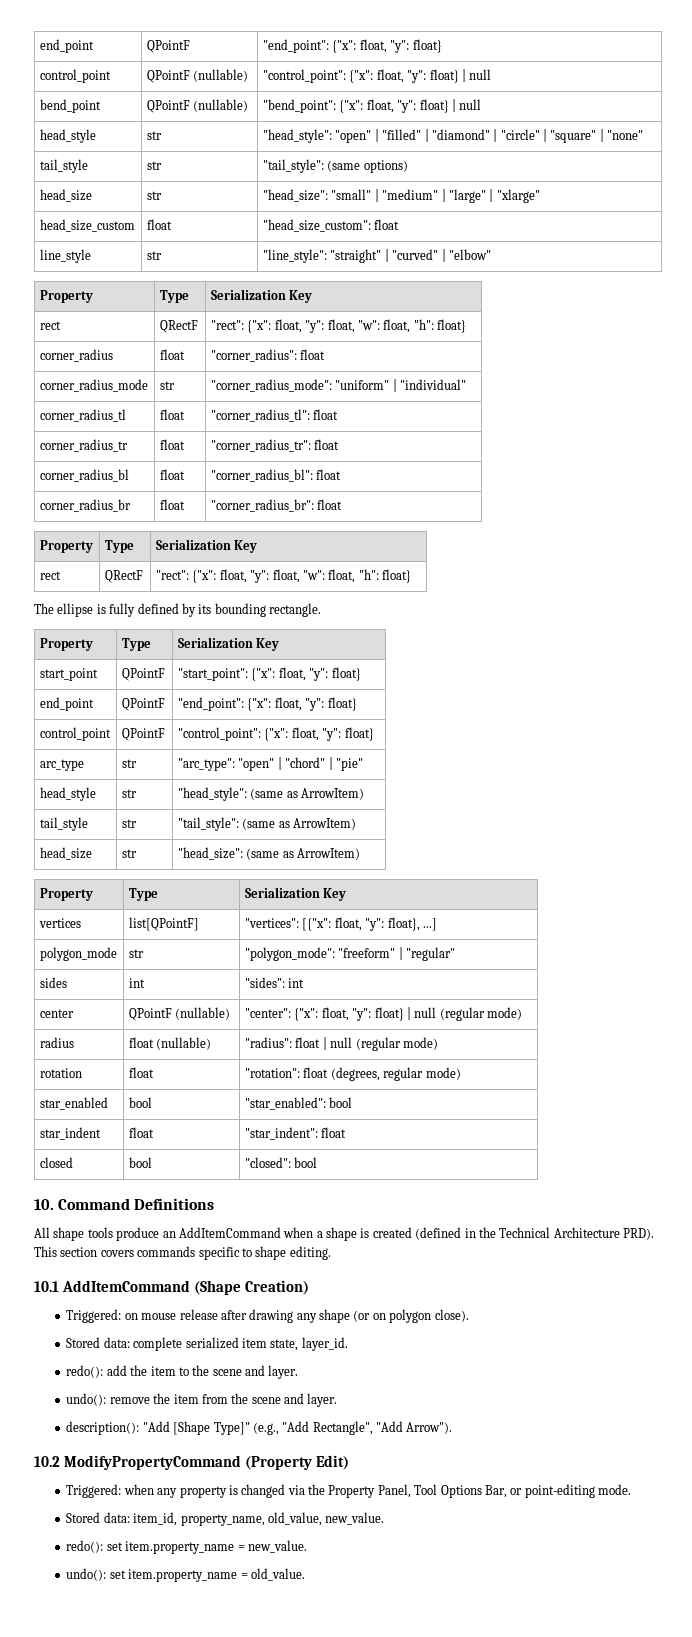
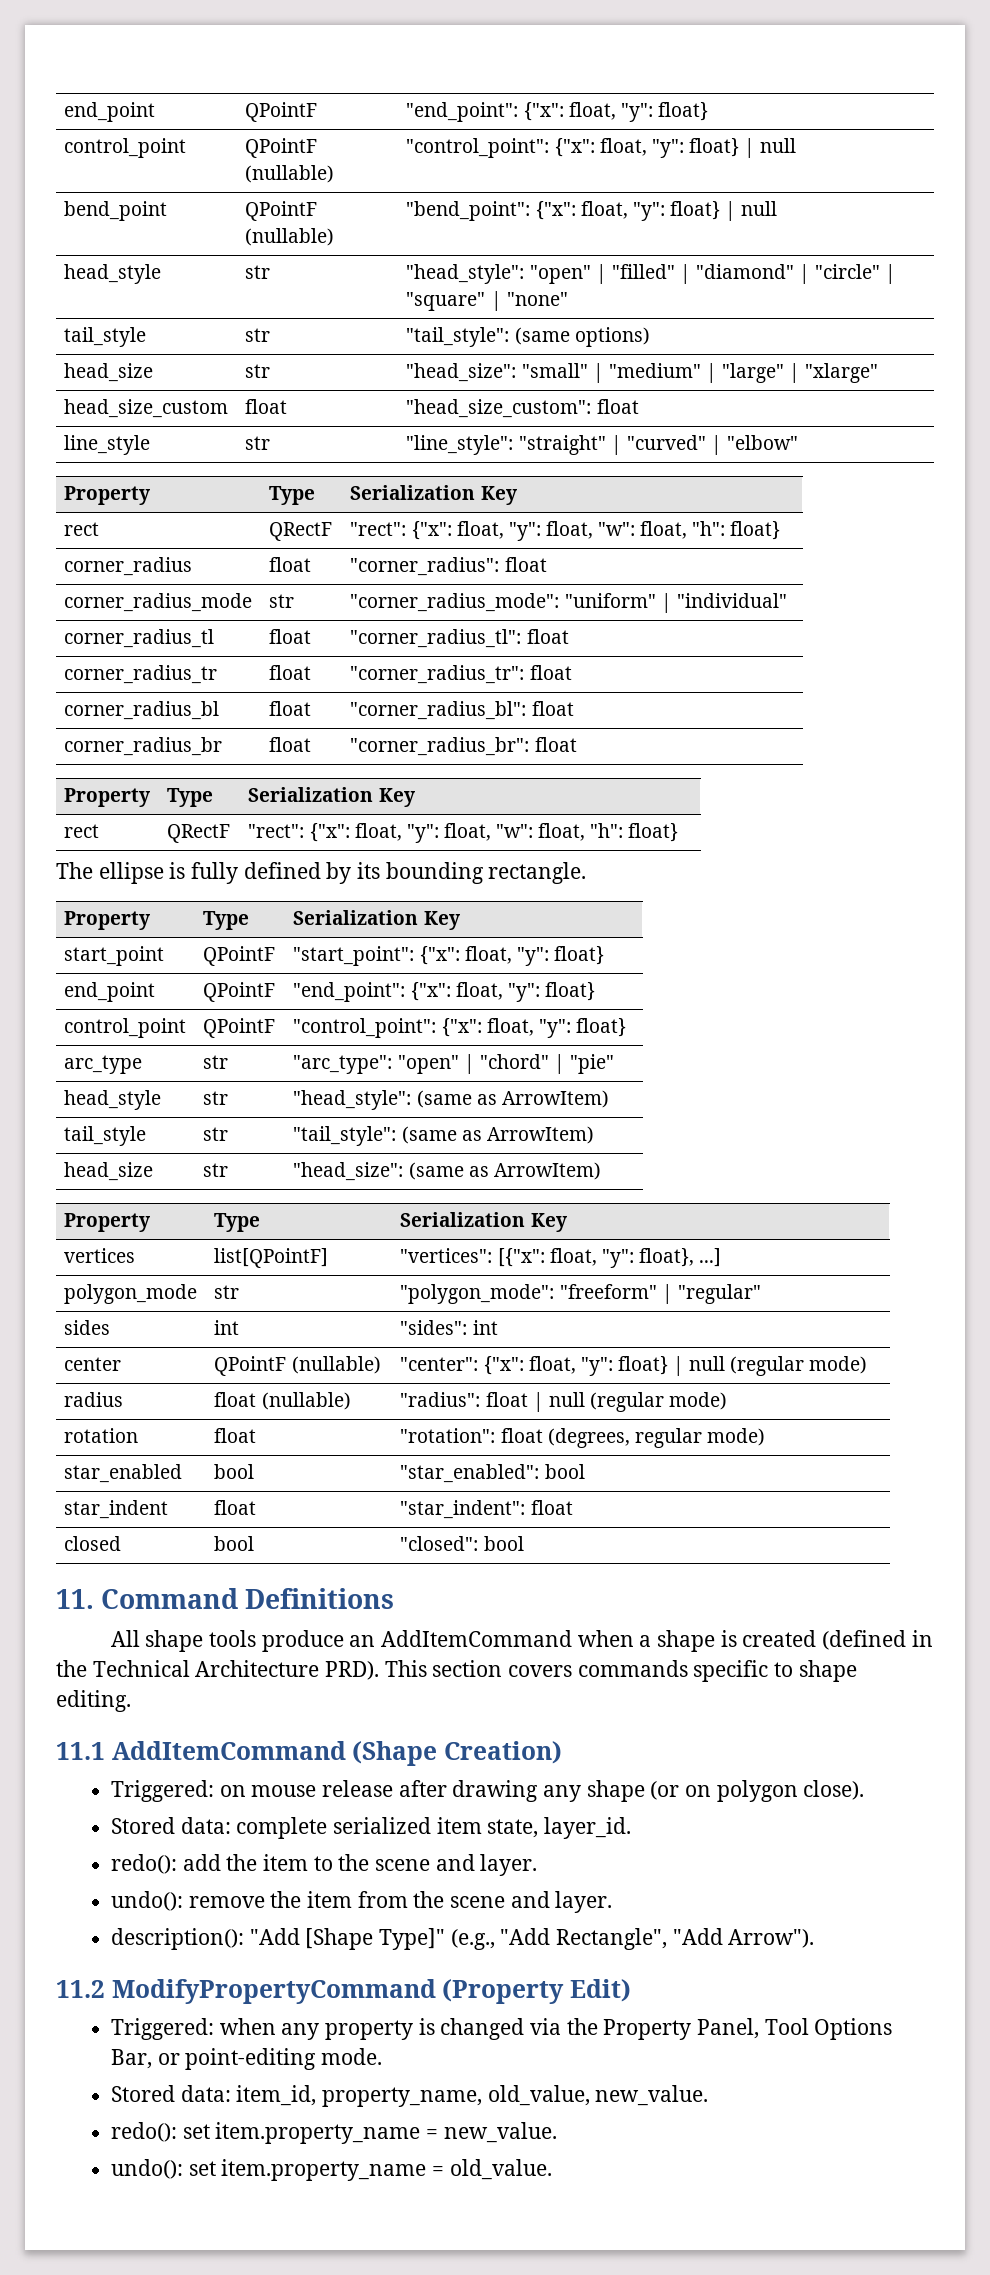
- 10. Command Definitions
+ 11. Command Definitions
- 10.1 AddItemCommand (Shape Creation)
+ 11.1 AddItemCommand (Shape Creation)
- 10.2 ModifyPropertyCommand (Property Edit)
+ 11.2 ModifyPropertyCommand (Property Edit)

